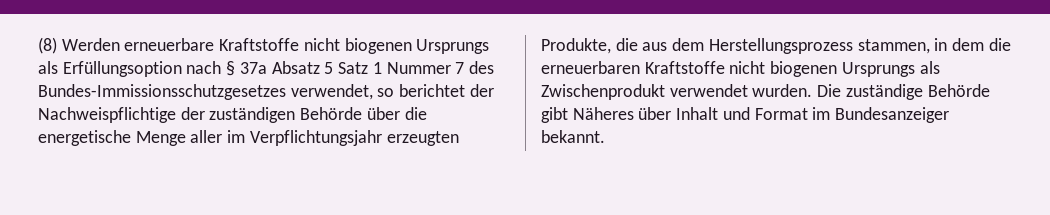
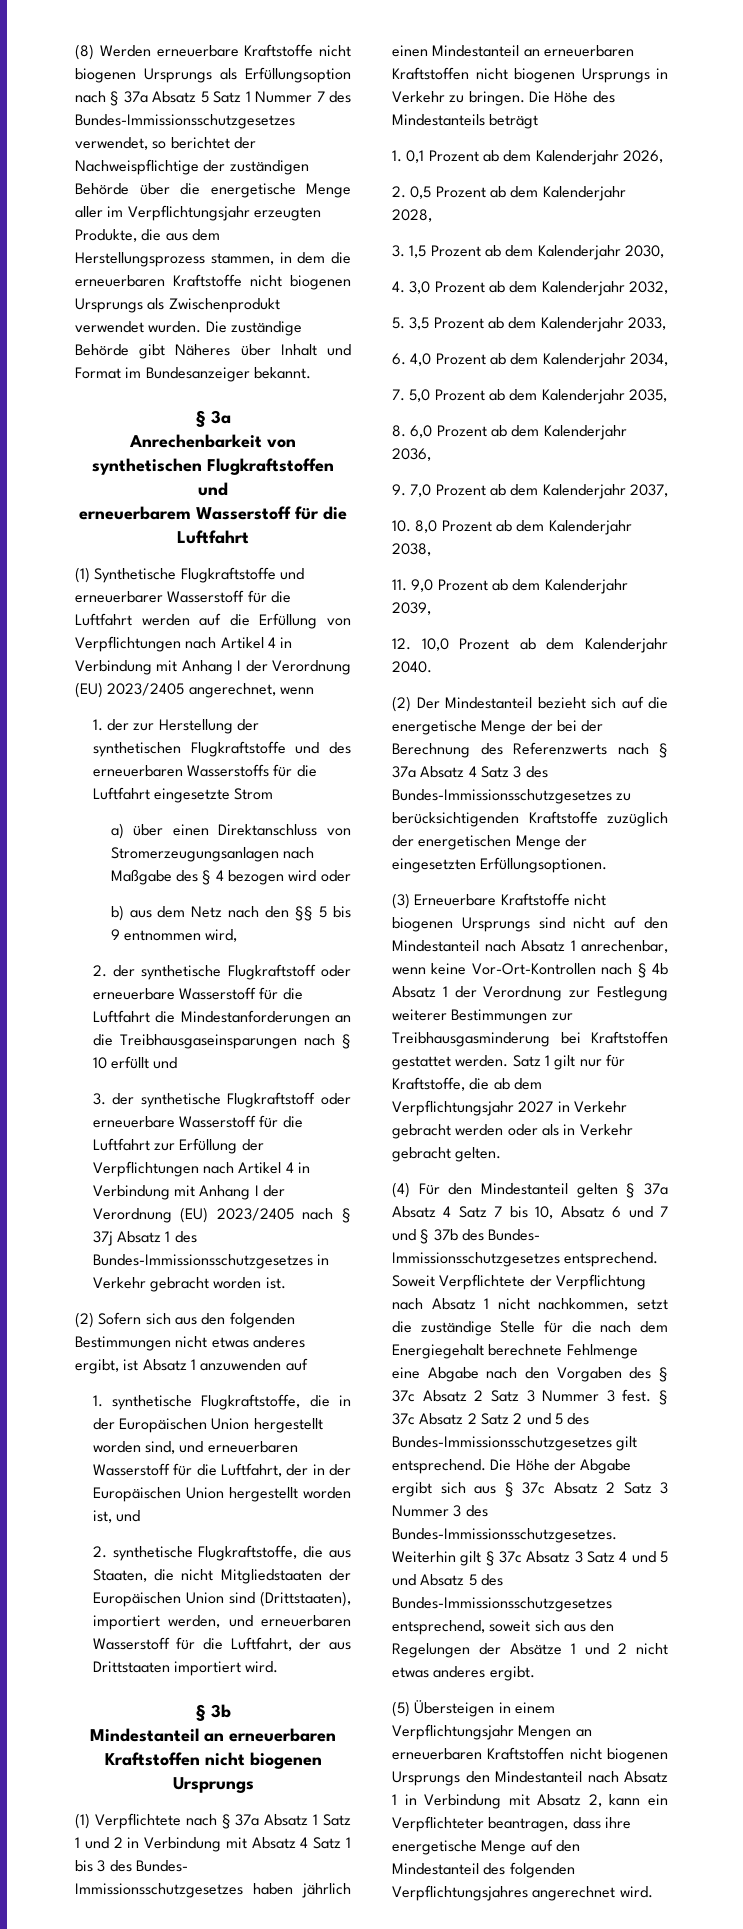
+ § 3a
+ Anrechenbarkeit von synthetischen Flugkraftstoffen und
+ erneuerbarem Wasserstoff für die Luftfahrt
+ (1) Synthetische Flugkraftstoffe und erneuerbarer Wasserstoff für die Luftfahrt werden auf die Erfüllung von Verpflichtungen nach Artikel 4 in Verbindung mit Anhang I der Verordnung (EU) 2023/2405 angerechnet, wenn
+ 1. der zur Herstellung der synthetischen Flugkraftstoffe und des erneuerbaren Wasserstoffs für die Luftfahrt eingesetzte Strom
+ a) über einen Direktanschluss von Stromerzeugungsanlagen nach Maßgabe des § 4 bezogen wird oder
+ b) aus dem Netz nach den §§ 5 bis 9 entnommen wird,
+ 2. der synthetische Flugkraftstoff oder erneuerbare Wasserstoff für die Luftfahrt die Mindestanforderungen an die Treibhausgaseinsparungen nach § 10 erfüllt und
+ 3. der synthetische Flugkraftstoff oder erneuerbare Wasserstoff für die Luftfahrt zur Erfüllung der Verpflichtungen nach Artikel 4 in Verbindung mit Anhang I der Verordnung (EU) 2023/2405 nach § 37j Absatz 1 des Bundes-Immissionsschutzgesetzes in Verkehr gebracht worden ist.
+ (2) Sofern sich aus den folgenden Bestimmungen nicht etwas anderes ergibt, ist Absatz 1 anzuwenden auf
+ 1. synthetische Flugkraftstoffe, die in der Europäischen Union hergestellt worden sind, und erneuerbaren Wasserstoff für die Luftfahrt, der in der Europäischen Union hergestellt worden ist, und
+ 2. synthetische Flugkraftstoffe, die aus Staaten, die nicht Mitgliedstaaten der Europäischen Union sind (Drittstaaten), importiert werden, und erneuerbaren Wasserstoff für die Luftfahrt, der aus Drittstaaten importiert wird.
+ § 3b
+ Mindestanteil an erneuerbaren Kraftstoffen nicht biogenen Ursprungs
+ (1) Verpflichtete nach § 37a Absatz 1 Satz 1 und 2 in Verbindung mit Absatz 4 Satz 1 bis 3 des Bundes- Immissionsschutzgesetzes haben jährlich einen Mindestanteil an erneuerbaren Kraftstoffen nicht biogenen Ursprungs in Verkehr zu bringen. Die Höhe des Mindestanteils beträgt
+ 1. 0,1 Prozent ab dem Kalenderjahr 2026,
+ 2. 0,5 Prozent ab dem Kalenderjahr 2028,
+ 3. 1,5 Prozent ab dem Kalenderjahr 2030,
+ 4. 3,0 Prozent ab dem Kalenderjahr 2032,
+ 5. 3,5 Prozent ab dem Kalenderjahr 2033,
+ 6. 4,0 Prozent ab dem Kalenderjahr 2034,
+ 7. 5,0 Prozent ab dem Kalenderjahr 2035,
+ 8. 6,0 Prozent ab dem Kalenderjahr 2036,
+ 9. 7,0 Prozent ab dem Kalenderjahr 2037,
+ 10. 8,0 Prozent ab dem Kalenderjahr 2038,
+ 11. 9,0 Prozent ab dem Kalenderjahr 2039,
+ 12. 10,0 Prozent ab dem Kalenderjahr 2040.
+ (2) Der Mindestanteil bezieht sich auf die energetische Menge der bei der Berechnung des Referenzwerts nach § 37a Absatz 4 Satz 3 des Bundes-Immissionsschutzgesetzes zu berücksichtigenden Kraftstoffe zuzüglich der energetischen Menge der eingesetzten Erfüllungsoptionen.
+ (3) Erneuerbare Kraftstoffe nicht biogenen Ursprungs sind nicht auf den Mindestanteil nach Absatz 1 anrechenbar, wenn keine Vor-Ort-Kontrollen nach § 4b Absatz 1 der Verordnung zur Festlegung weiterer Bestimmungen zur Treibhausgasminderung bei Kraftstoffen gestattet werden. Satz 1 gilt nur für Kraftstoffe, die ab dem Verpflichtungsjahr 2027 in Verkehr gebracht werden oder als in Verkehr gebracht gelten.
+ (4) Für den Mindestanteil gelten § 37a Absatz 4 Satz 7 bis 10, Absatz 6 und 7 und § 37b des Bundes- Immissionsschutzgesetzes entsprechend. Soweit Verpflichtete der Verpflichtung nach Absatz 1 nicht nachkommen, setzt die zuständige Stelle für die nach dem Energiegehalt berechnete Fehlmenge eine Abgabe nach den Vorgaben des § 37c Absatz 2 Satz 3 Nummer 3 fest. § 37c Absatz 2 Satz 2 und 5 des Bundes-Immissionsschutzgesetzes gilt entsprechend. Die Höhe der Abgabe ergibt sich aus § 37c Absatz 2 Satz 3 Nummer 3 des Bundes-Immissionsschutzgesetzes. Weiterhin gilt § 37c Absatz 3 Satz 4 und 5 und Absatz 5 des Bundes-Immissionsschutzgesetzes entsprechend, soweit sich aus den Regelungen der Absätze 1 und 2 nicht etwas anderes ergibt.
+ (5) Übersteigen in einem Verpflichtungsjahr Mengen an erneuerbaren Kraftstoffen nicht biogenen Ursprungs den Mindestanteil nach Absatz 1 in Verbindung mit Absatz 2, kann ein Verpflichteter beantragen, dass ihre energetische Menge auf den Mindestanteil des folgenden Verpflichtungsjahres angerechnet wird.

